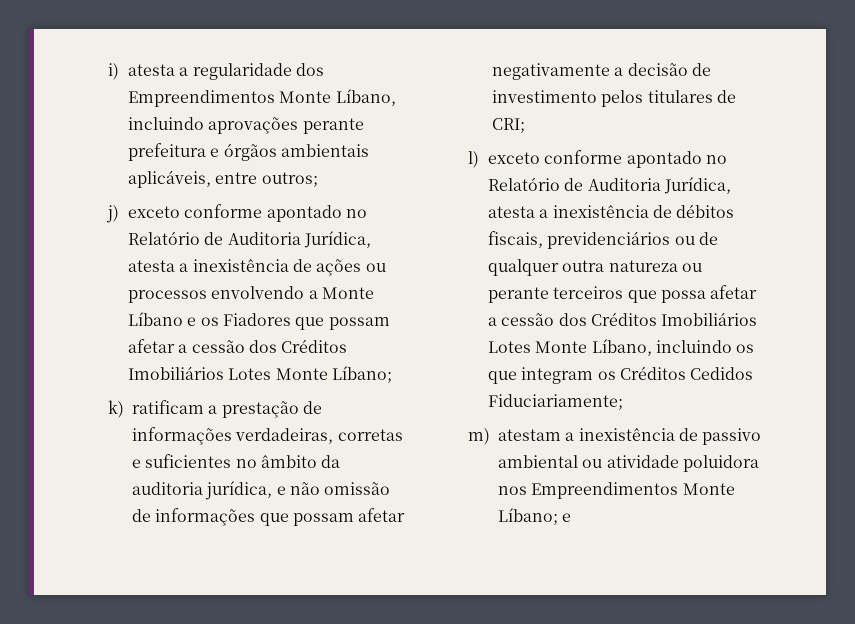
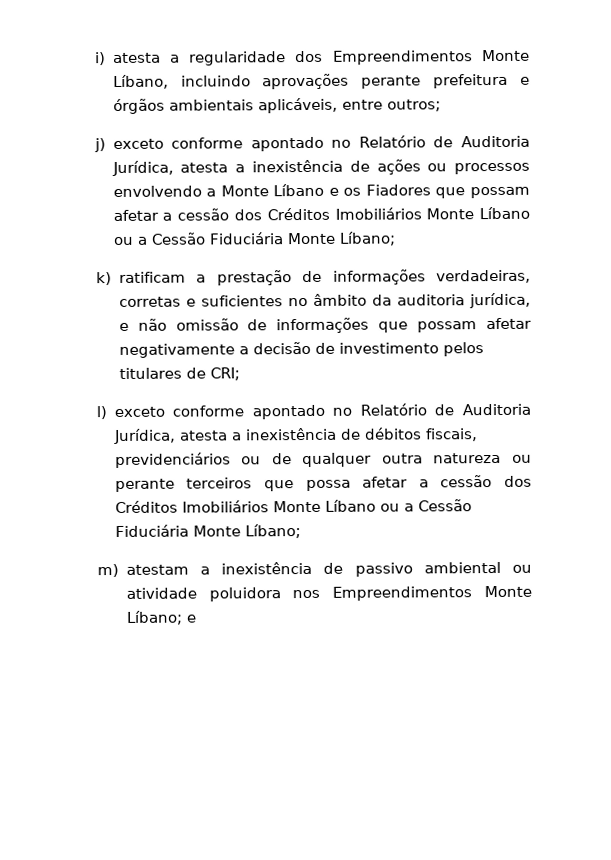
- j) exceto conforme apontado no Relatório de Auditoria Jurídica, atesta a inexistência de ações ou processos envolvendo a Monte Líbano e os Fiadores que possam afetar a cessão dos Créditos Imobiliários Lotes Monte Líbano;
+ j) exceto conforme apontado no Relatório de Auditoria Jurídica, atesta a inexistência de ações ou processos envolvendo a Monte Líbano e os Fiadores que possam afetar a cessão dos Créditos Imobiliários Monte Líbano ou a Cessão Fiduciária Monte Líbano;
- l) exceto conforme apontado no Relatório de Auditoria Jurídica, atesta a inexistência de débitos fiscais, previdenciários ou de qualquer outra natureza ou perante terceiros que possa afetar a cessão dos Créditos Imobiliários Lotes Monte Líbano, incluindo os que integram os Créditos Cedidos Fiduciariamente;
+ l) exceto conforme apontado no Relatório de Auditoria Jurídica, atesta a inexistência de débitos fiscais, previdenciários ou de qualquer outra natureza ou perante terceiros que possa afetar a cessão dos Créditos Imobiliários Monte Líbano ou a Cessão Fiduciária Monte Líbano;

